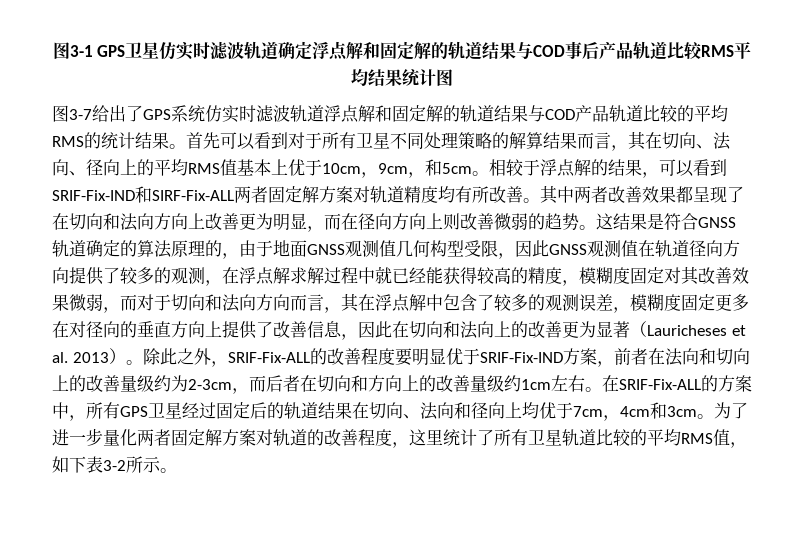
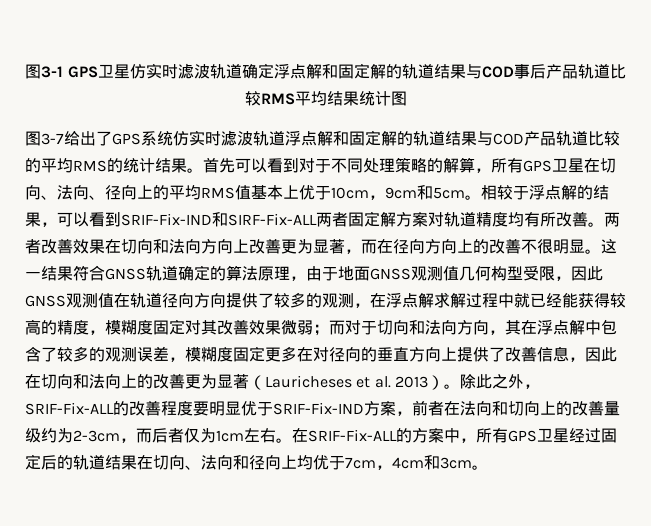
- 首先可以看到对于所有卫星不同处理策略的解算结果而言，其在切向、法向、径向上的平均RMS值基本上优于10cm，9cm，和5cm。
+ 首先可以看到对于不同处理策略的解算，所有GPS卫星在切向、法向、径向上的平均RMS值基本上优于10cm，9cm和5cm。
- 其中两者改善效果都呈现了在切向和法向方向上改善更为明显，而在径向方向上则改善微弱的趋势。这结果是符合GNSS轨道确定的算法原理的，由于地面GNSS观测值几何构型受限，因此GNSS观测值在轨道径向方向提供了较多的观测，在浮点解求解过程中就已经能获得较高的精度，模糊度固定对其改善效果微弱，而对于切向和法向方向而言，其在浮点解中包含了较多的观测误差，模糊度固定更多在对径向的垂直方向上提供了改善信息，因此在切向和法向上的改善更为显著（Lauricheses et al. 2013）。
+ 两者改善效果在切向和法向方向上改善更为显著，而在径向方向上的改善不很明显。这一结果符合GNSS轨道确定的算法原理，由于地面GNSS观测值几何构型受限，因此GNSS观测值在轨道径向方向提供了较多的观测，在浮点解求解过程中就已经能获得较高的精度，模糊度固定对其改善效果微弱；而对于切向和法向方向，其在浮点解中包含了较多的观测误差，模糊度固定更多在对径向的垂直方向上提供了改善信息，因此在切向和法向上的改善更为显著（Lauricheses et al. 2013）。
- 除此之外，SRIF-Fix-ALL的改善程度要明显优于SRIF-Fix-IND方案，前者在法向和切向上的改善量级约为2-3cm，而后者在切向和方向上的改善量级约1cm左右。
+ 除此之外，SRIF-Fix-ALL的改善程度要明显优于SRIF-Fix-IND方案，前者在法向和切向上的改善量级约为2-3cm，而后者仅为1cm左右。
- 为了进一步量化两者固定解方案对轨道的改善程度，这里统计了所有卫星轨道比较的平均RMS值，如下表3-2所示。

